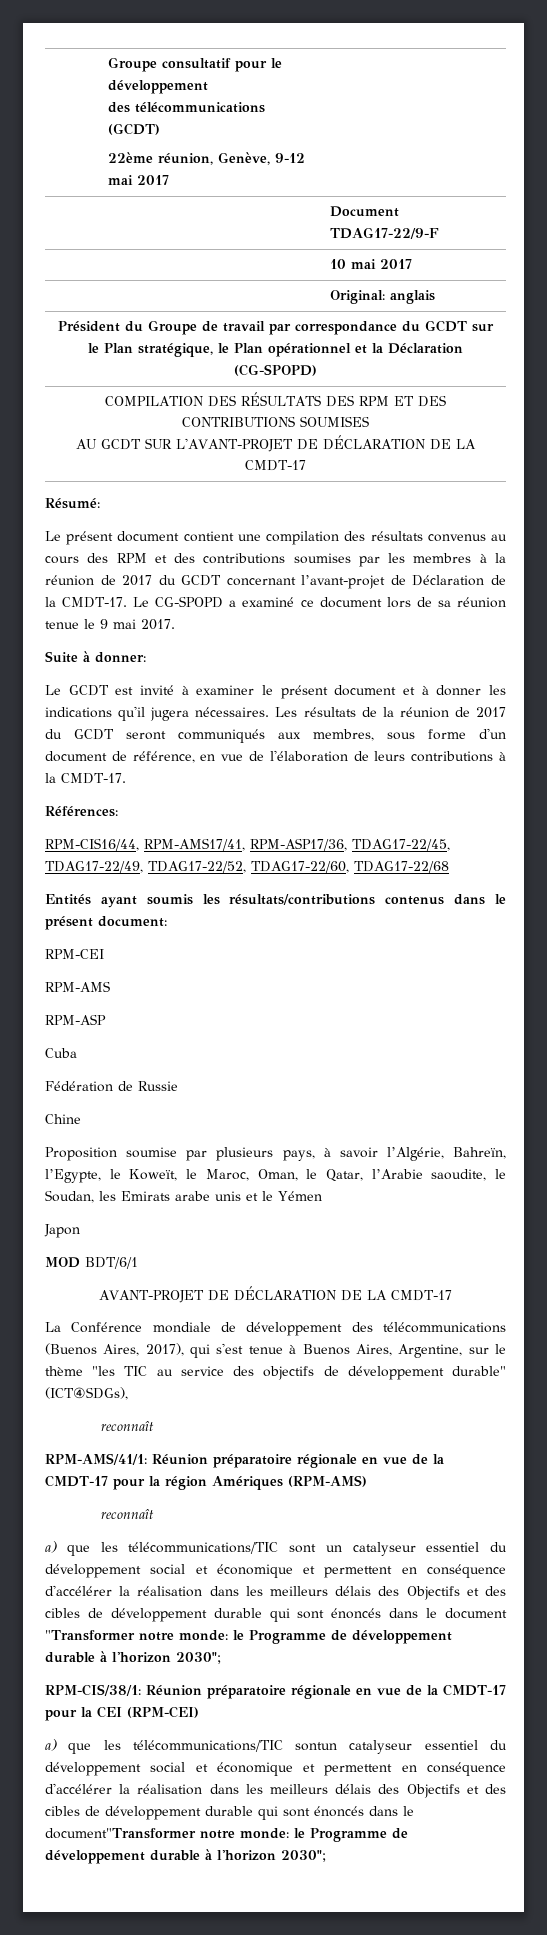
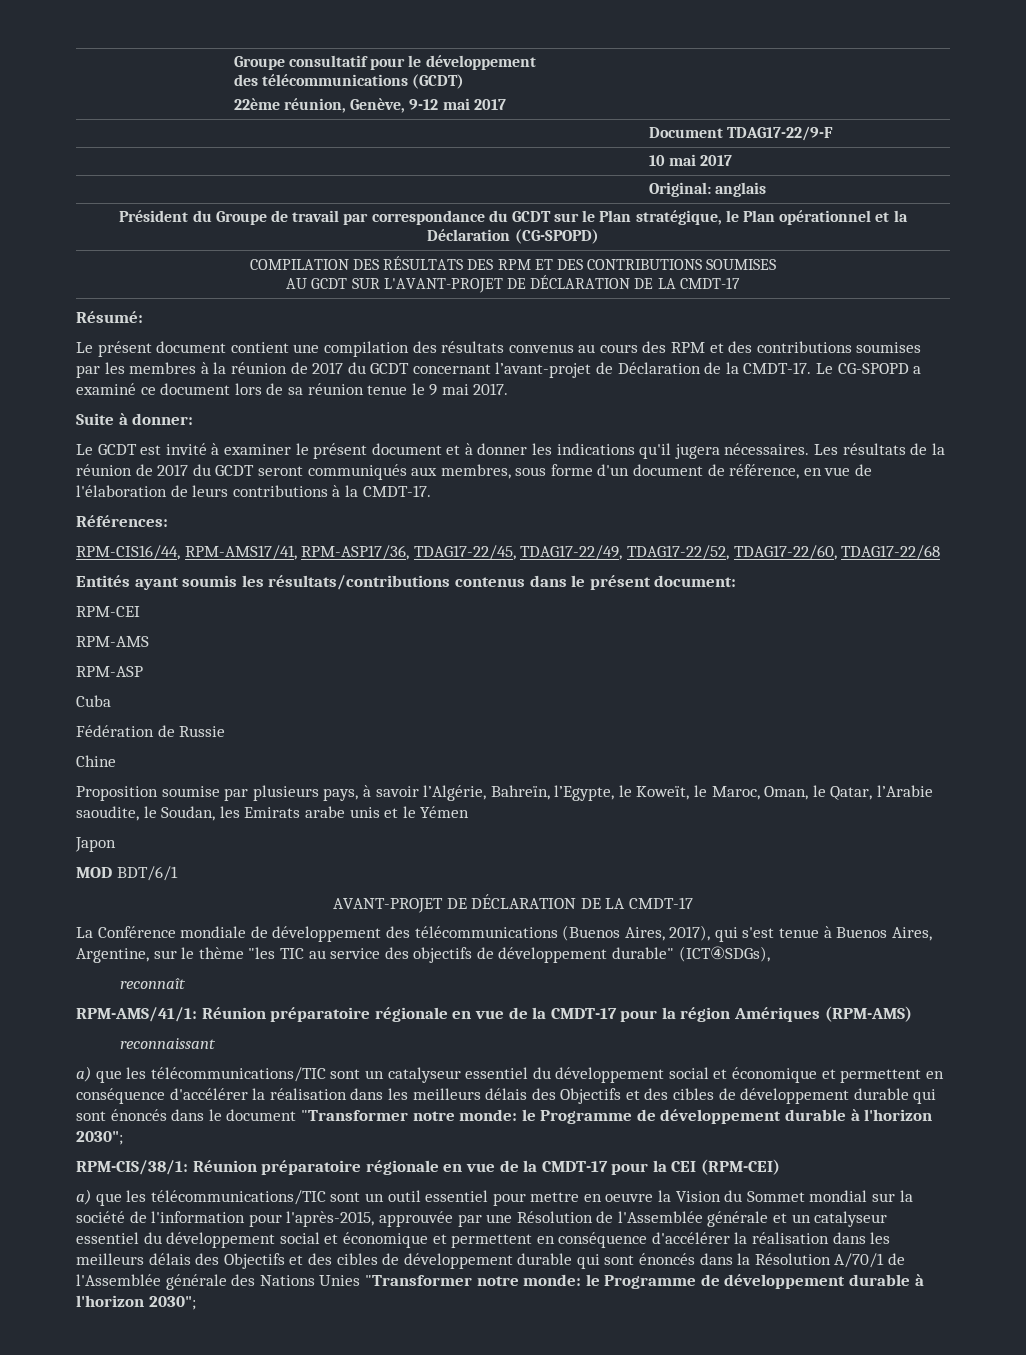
  RPM-AMS/41/1: Réunion préparatoire régionale en vue de la CMDT-17 pour la région Amériques (RPM-AMS)
- reconnaît
+ reconnaissant
- a) que les télécommunications/TIC sontun catalyseur essentiel du développement social et économique et permettent en conséquence d'accélérer la réalisation dans les meilleurs délais des Objectifs et des cibles de développement durable qui sont énoncés dans le document"Transformer notre monde: le Programme de développement durable à l'horizon 2030";
+ a) que les télécommunications/TIC sont un outil essentiel pour mettre en oeuvre la Vision du Sommet mondial sur la société de l'information pour l'après-2015, approuvée par une Résolution de l'Assemblée générale et un catalyseur essentiel du développement social et économique et permettent en conséquence d'accélérer la réalisation dans les meilleurs délais des Objectifs et des cibles de développement durable qui sont énoncés dans la Résolution A/70/1 de l'Assemblée générale des Nations Unies "Transformer notre monde: le Programme de développement durable à l'horizon 2030";

